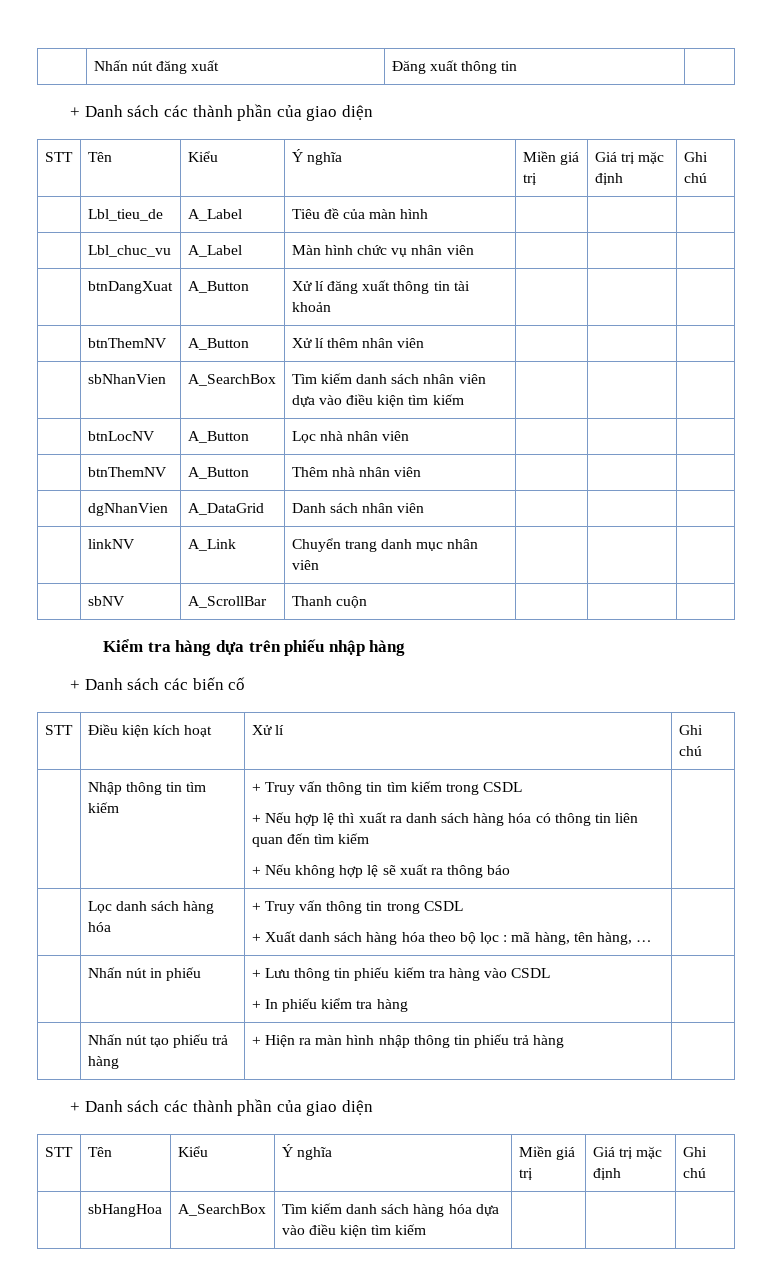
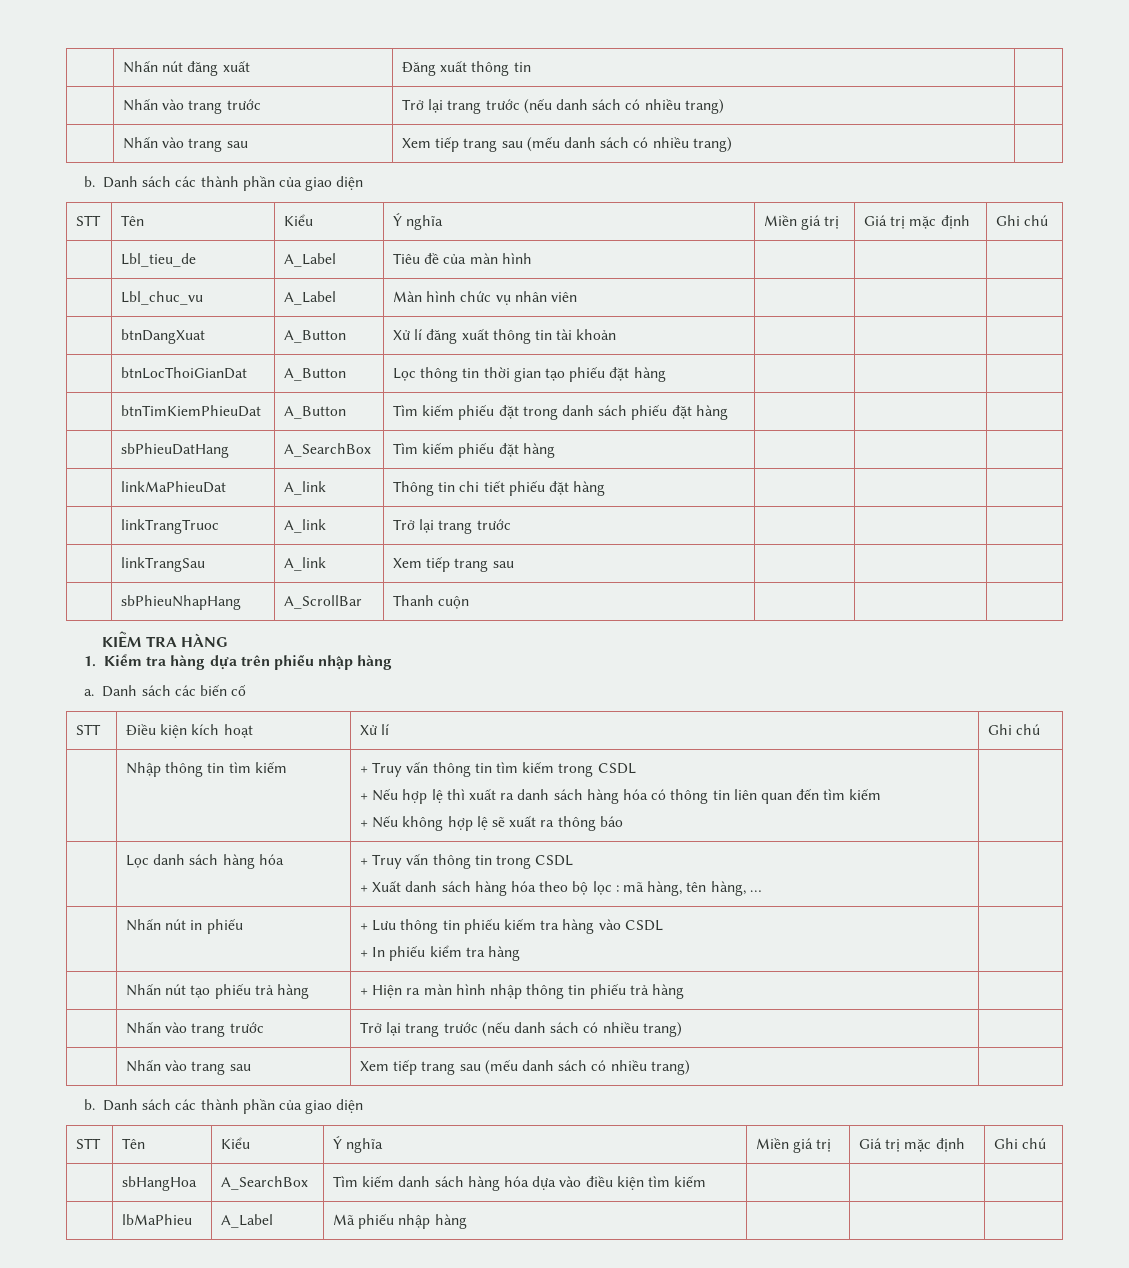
  | Nhấn nút đăng xuất | Đăng xuất thông tin |
- + Danh sách các thành phần của giao diện
+ | Nhấn vào trang trước | Trở lại trang trước (nếu danh sách có nhiều trang) |
+ | Nhấn vào trang sau | Xem tiếp trang sau (mếu danh sách có nhiều trang) |
+ b. Danh sách các thành phần của giao diện
- | btnThemNV | A_Button | Xử lí thêm nhân viên | | |
- | sbNhanVien | A_SearchBox | Tìm kiếm danh sách nhân viên dựa vào điều kiện tìm kiếm | | |
- | btnLocNV | A_Button | Lọc nhà nhân viên | | |
- | btnThemNV | A_Button | Thêm nhà nhân viên | | |
- | dgNhanVien | A_DataGrid | Danh sách nhân viên | | |
- | linkNV | A_Link | Chuyển trang danh mục nhân viên | | |
- | sbNV | A_ScrollBar | Thanh cuộn | | |
+ | btnLocThoiGianDat | A_Button | Lọc thông tin thời gian tạo phiếu đặt hàng | | |
+ | btnTimKiemPhieuDat | A_Button | Tìm kiếm phiếu đặt trong danh sách phiếu đặt hàng | | |
+ | sbPhieuDatHang | A_SearchBox | Tìm kiếm phiếu đặt hàng | | |
+ | linkMaPhieuDat | A_link | Thông tin chi tiết phiếu đặt hàng | | |
+ | linkTrangTruoc | A_link | Trở lại trang trước | | |
+ | linkTrangSau | A_link | Xem tiếp trang sau | | |
+ | sbPhieuNhapHang | A_ScrollBar | Thanh cuộn | | |
- Kiểm tra hàng dựa trên phiếu nhập hàng
+ KIỂM TRA HÀNG
+ 1. Kiểm tra hàng dựa trên phiếu nhập hàng
- + Danh sách các biến cố
+ a. Danh sách các biến cố
  | Nhấn nút tạo phiếu trả hàng | + Hiện ra màn hình nhập thông tin phiếu trả hàng |
- + Danh sách các thành phần của giao diện
+ | Nhấn vào trang trước | Trở lại trang trước (nếu danh sách có nhiều trang) |
+ | Nhấn vào trang sau | Xem tiếp trang sau (mếu danh sách có nhiều trang) |
+ b. Danh sách các thành phần của giao diện
+ | lbMaPhieu | A_Label | Mã phiếu nhập hàng | | |

